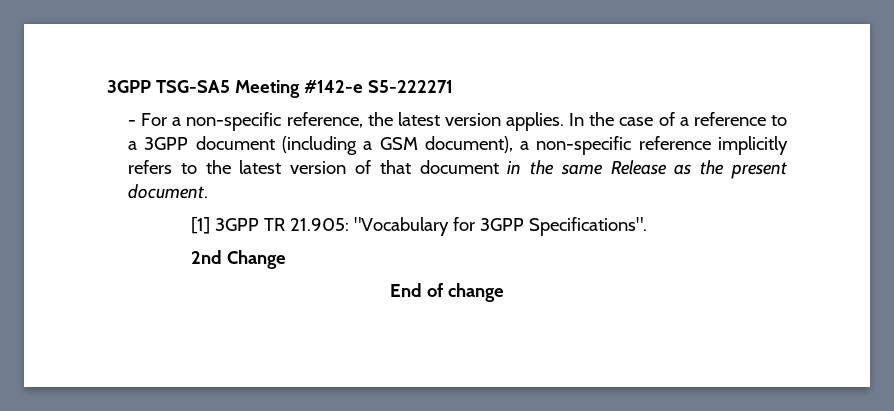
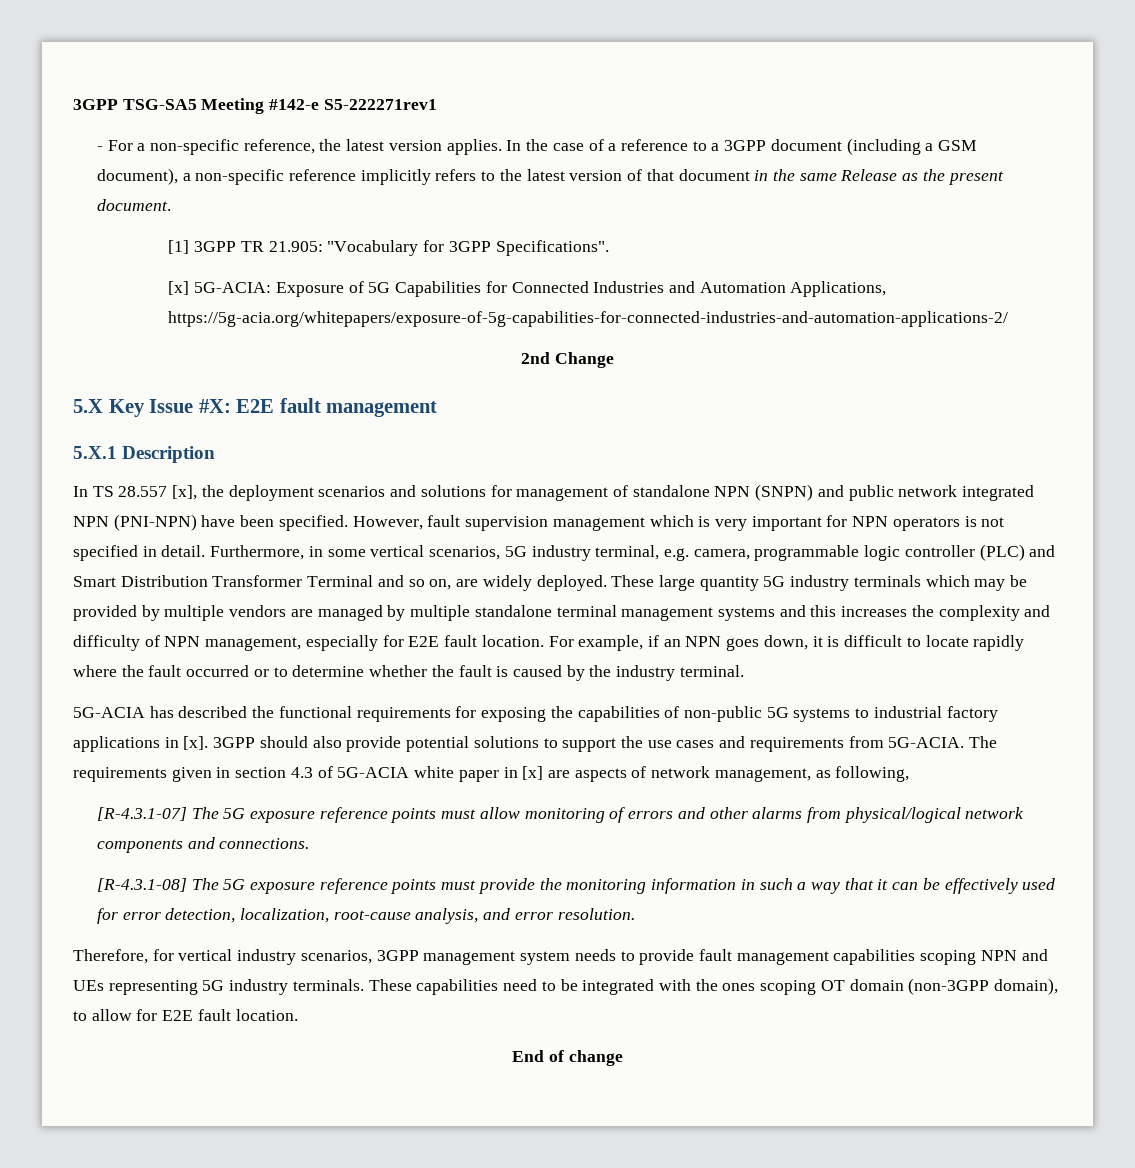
- 3GPP TSG-SA5 Meeting #142-e S5-222271
+ 3GPP TSG-SA5 Meeting #142-e S5-222271rev1
+ [x] 5G-ACIA: Exposure of 5G Capabilities for Connected Industries and Automation Applications, https://5g-acia.org/whitepapers/exposure-of-5g-capabilities-for-connected-industries-and-automation-applications-2/
  2nd Change
+ 5.X Key Issue #X: E2E fault management
+ 5.X.1 Description
+ In TS 28.557 [x], the deployment scenarios and solutions for management of standalone NPN (SNPN) and public network integrated NPN (PNI-NPN) have been specified. However, fault supervision management which is very important for NPN operators is not specified in detail. Furthermore, in some vertical scenarios, 5G industry terminal, e.g. camera, programmable logic controller (PLC) and Smart Distribution Transformer Terminal and so on, are widely deployed. These large quantity 5G industry terminals which may be provided by multiple vendors are managed by multiple standalone terminal management systems and this increases the complexity and difficulty of NPN management, especially for E2E fault location. For example, if an NPN goes down, it is difficult to locate rapidly where the fault occurred or to determine whether the fault is caused by the industry terminal.
+ 5G-ACIA has described the functional requirements for exposing the capabilities of non-public 5G systems to industrial factory applications in [x]. 3GPP should also provide potential solutions to support the use cases and requirements from 5G-ACIA. The requirements given in section 4.3 of 5G-ACIA white paper in [x] are aspects of network management, as following,
+ [R-4.3.1-07] The 5G exposure reference points must allow monitoring of errors and other alarms from physical/logical network components and connections.
+ [R-4.3.1-08] The 5G exposure reference points must provide the monitoring information in such a way that it can be effectively used for error detection, localization, root-cause analysis, and error resolution.
+ Therefore, for vertical industry scenarios, 3GPP management system needs to provide fault management capabilities scoping NPN and UEs representing 5G industry terminals. These capabilities need to be integrated with the ones scoping OT domain (non-3GPP domain), to allow for E2E fault location.

